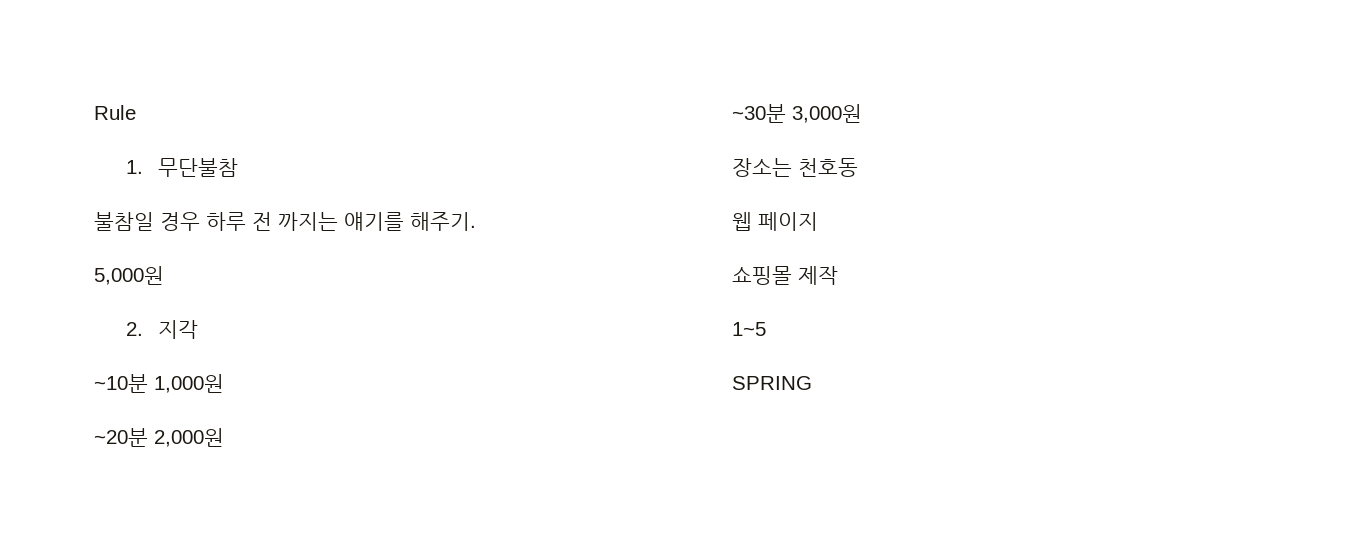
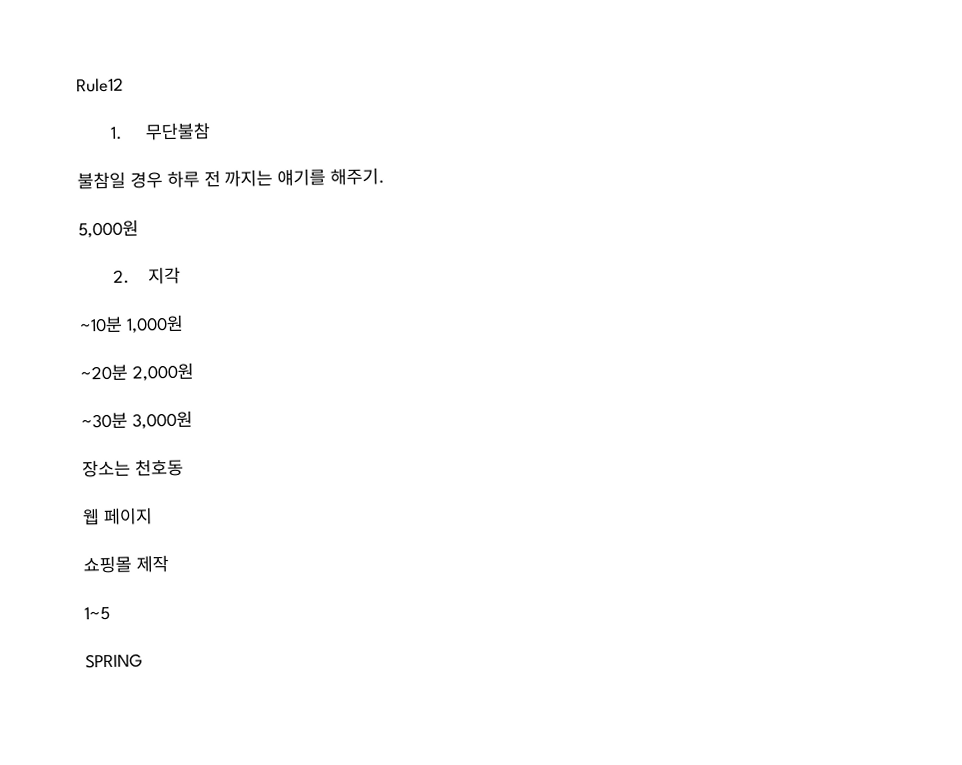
- Rule
+ Rule12

